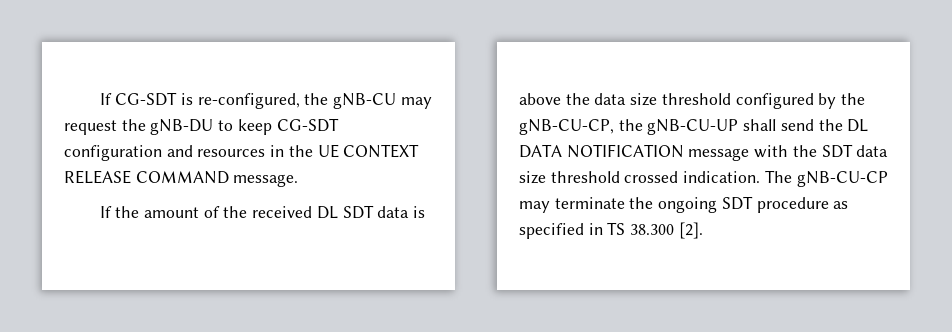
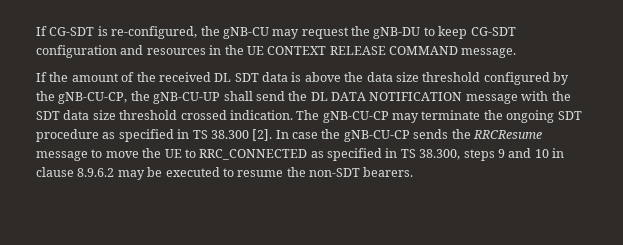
+ In case the gNB-CU-CP sends the RRCResume message to move the UE to RRC_CONNECTED as specified in TS 38.300, steps 9 and 10 in clause 8.9.6.2 may be executed to resume the non-SDT bearers.

